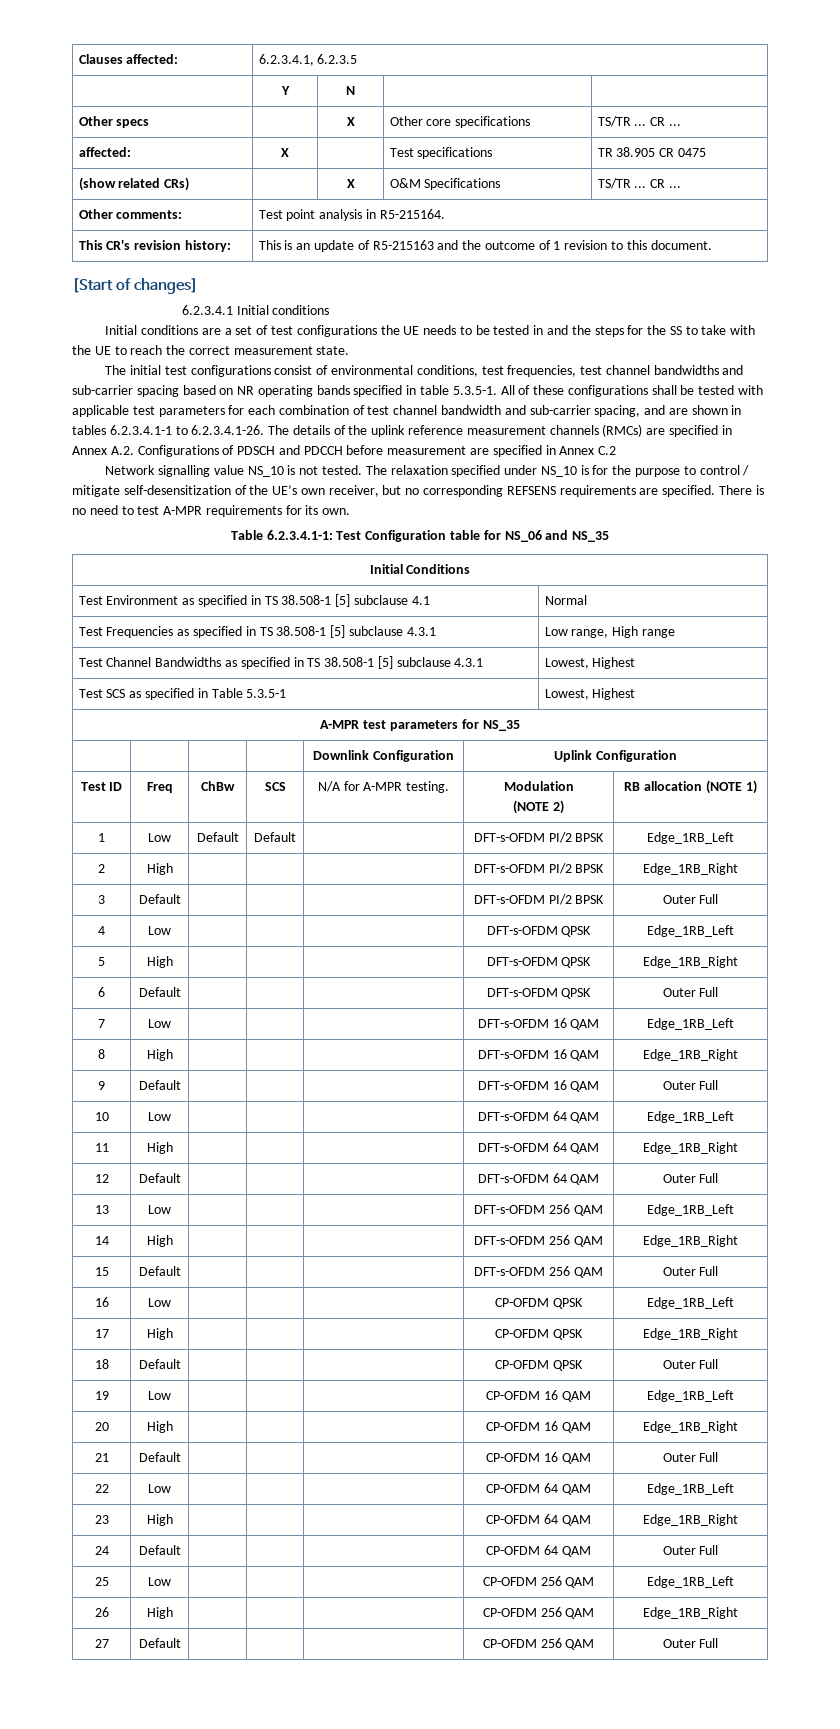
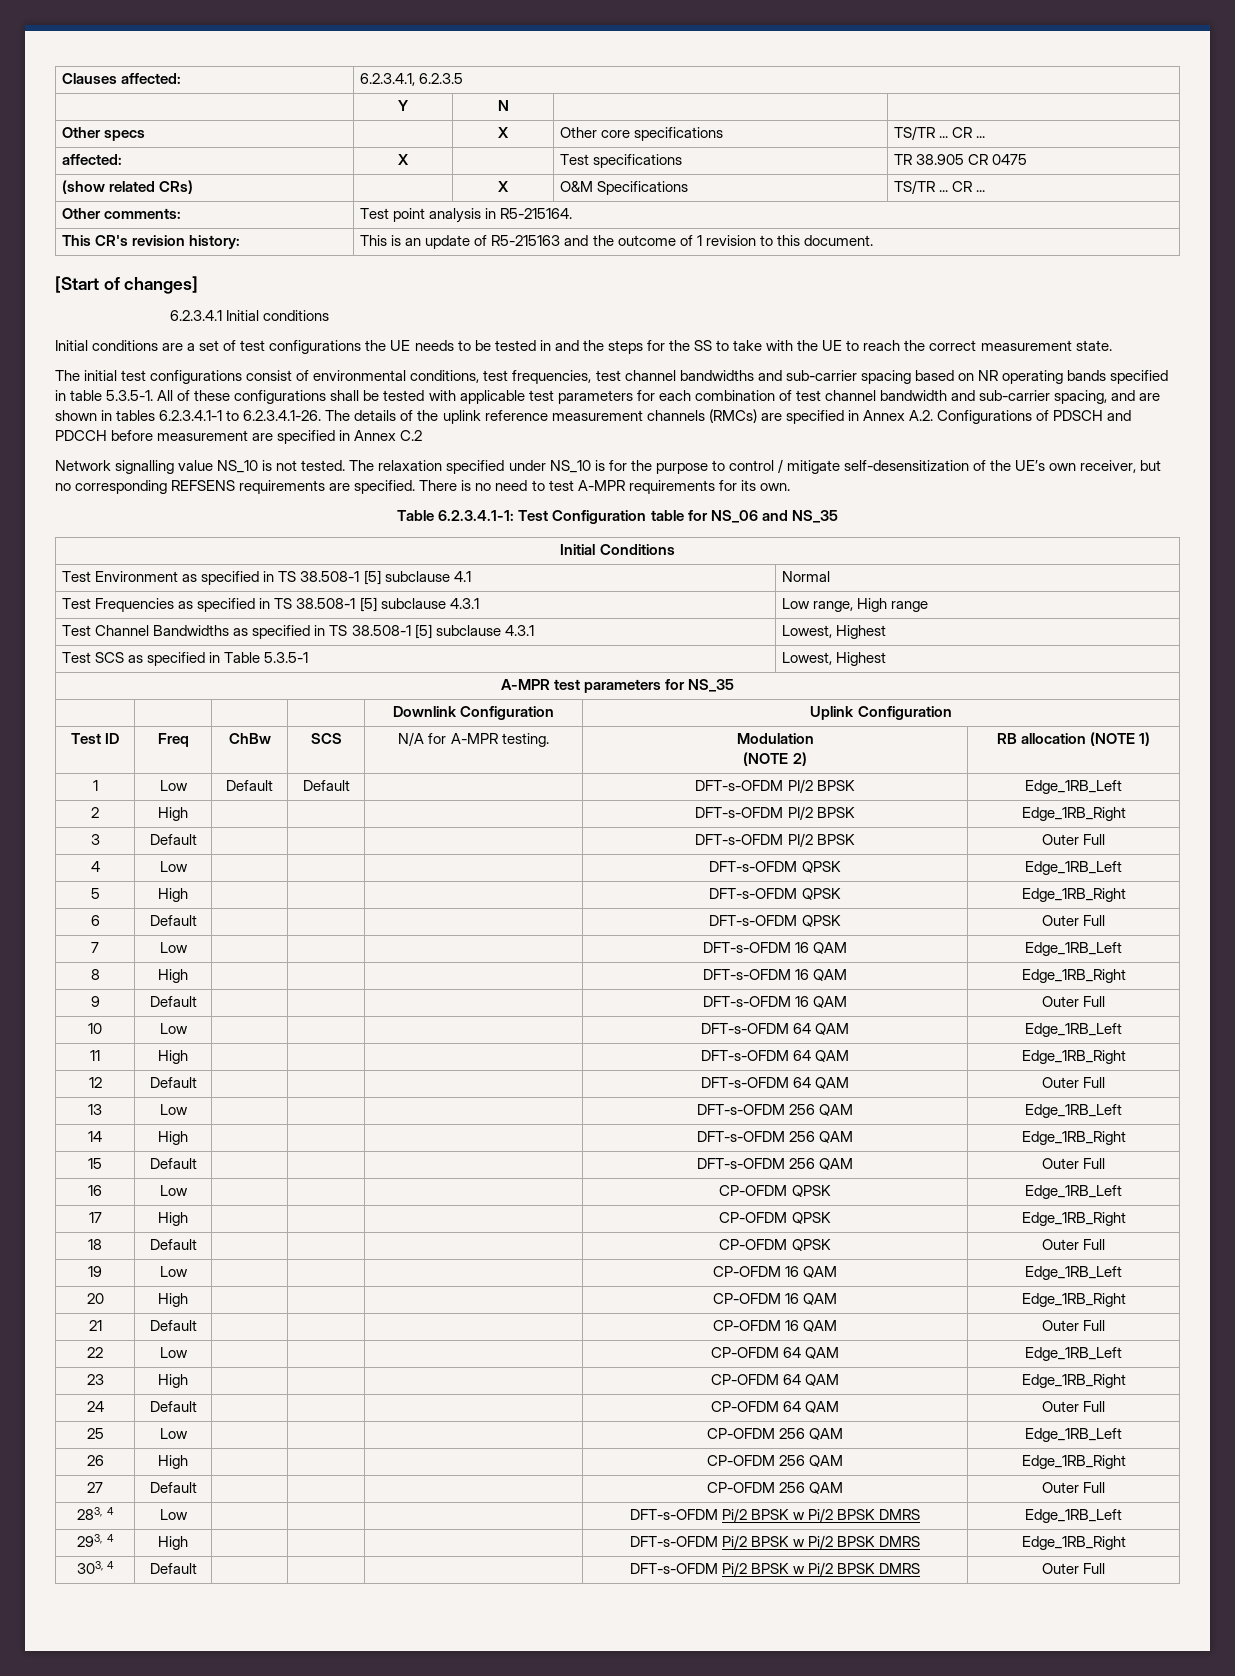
+ 283, 4 | Low | | | | DFT-s-OFDM Pi/2 BPSK w Pi/2 BPSK DMRS | Edge_1RB_Left
+ 293, 4 | High | | | | DFT-s-OFDM Pi/2 BPSK w Pi/2 BPSK DMRS | Edge_1RB_Right
+ 303, 4 | Default | | | | DFT-s-OFDM Pi/2 BPSK w Pi/2 BPSK DMRS | Outer Full

